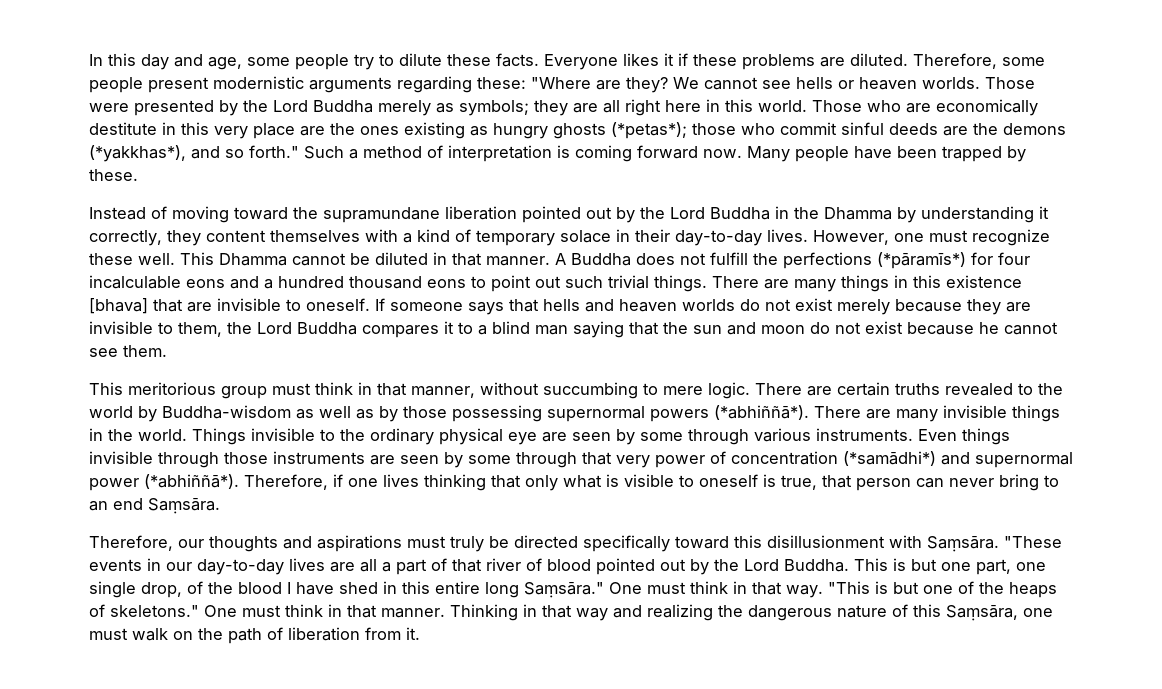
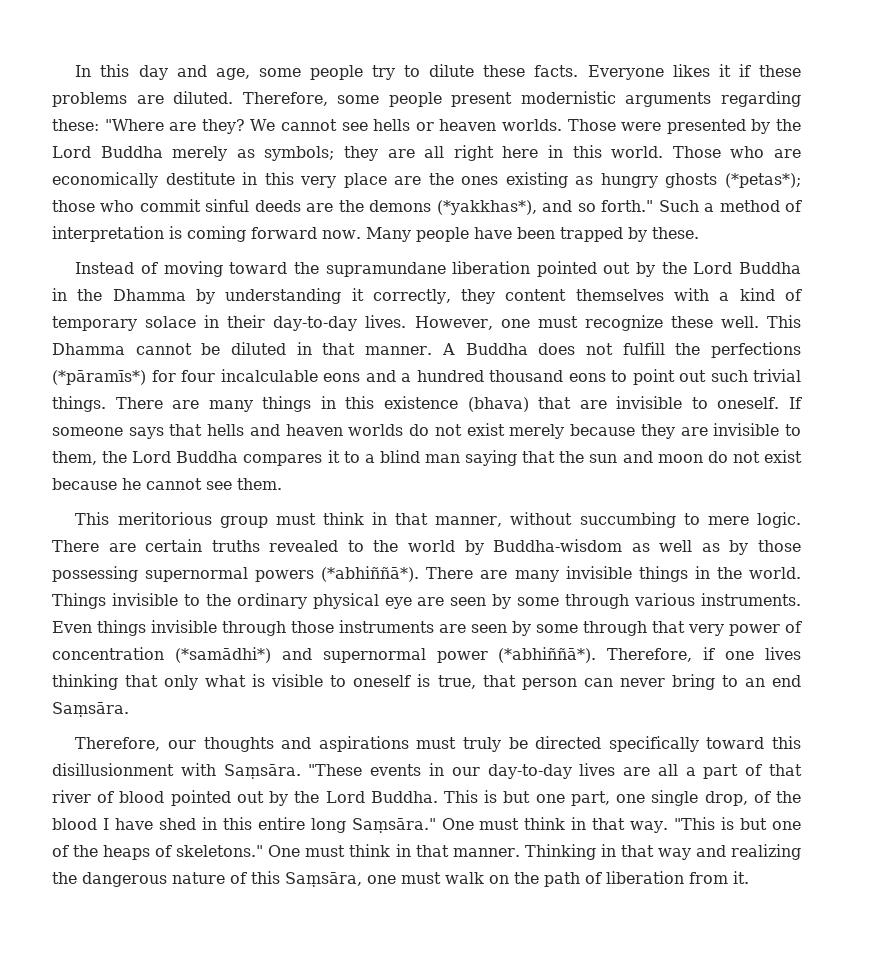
- There are many things in this existence [bhava] that are invisible to oneself.
+ There are many things in this existence (bhava) that are invisible to oneself.

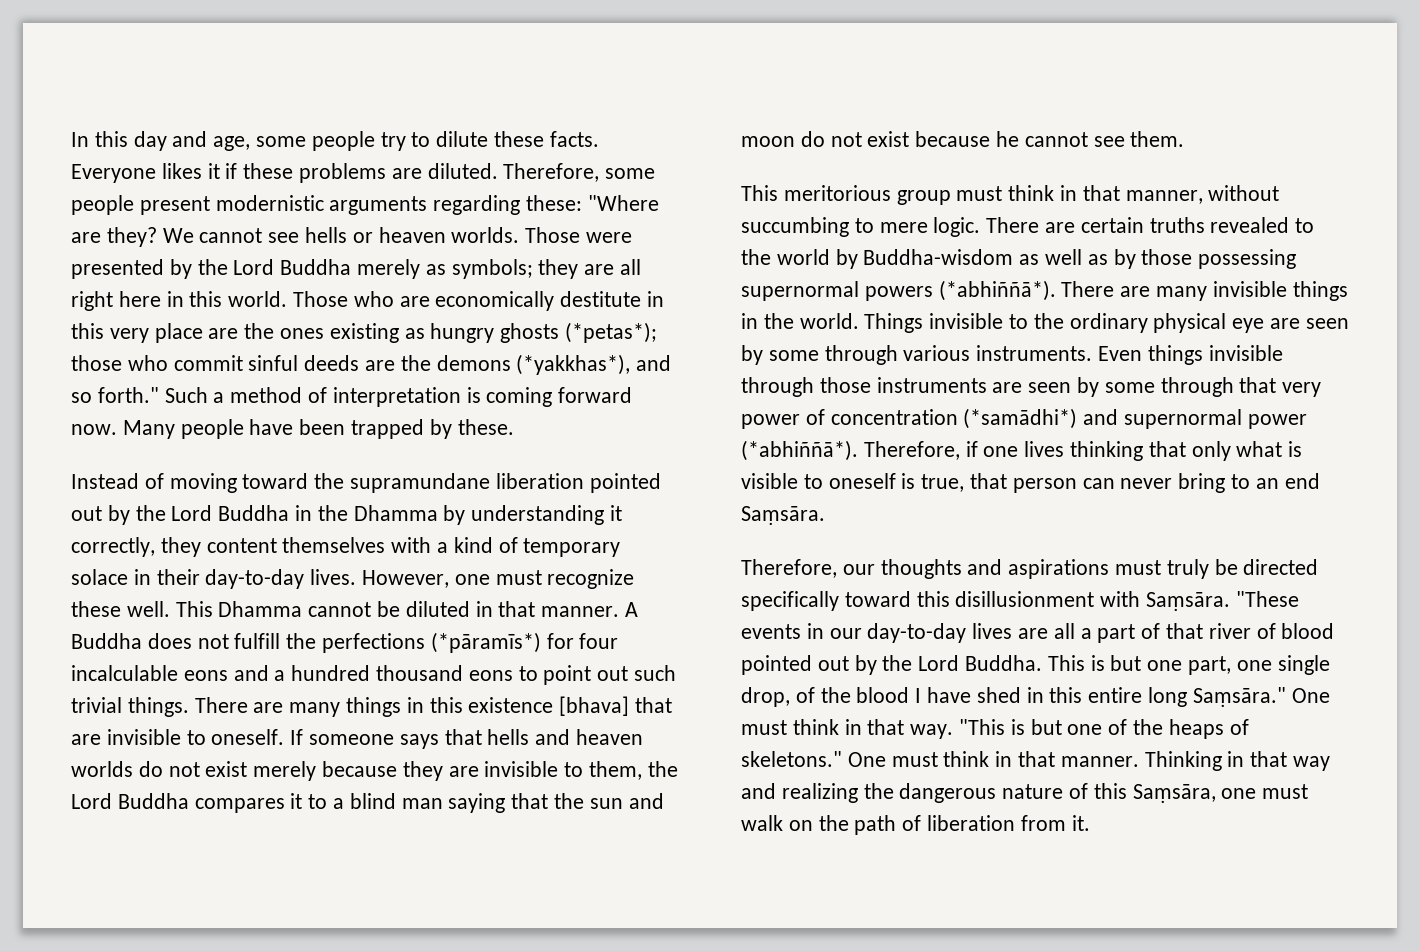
- There are many things in this existence (bhava) that are invisible to oneself.
+ There are many things in this existence [bhava] that are invisible to oneself.

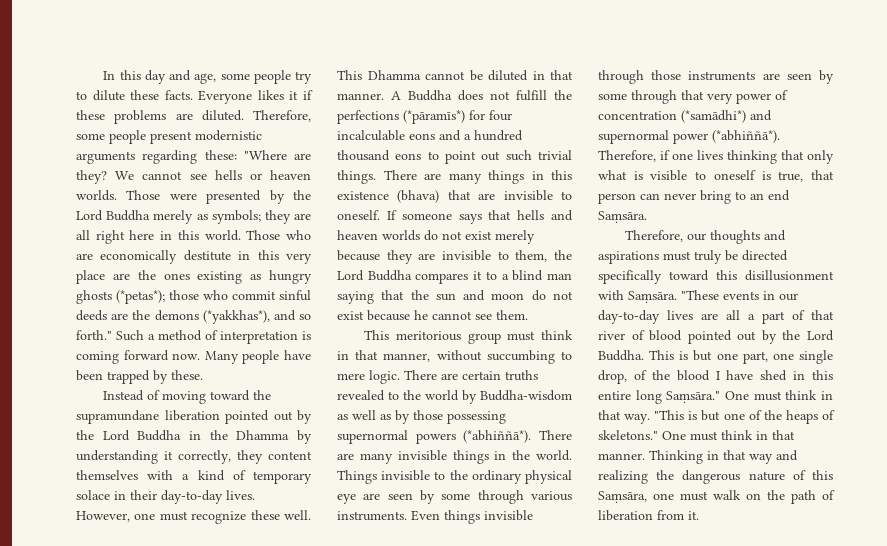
- There are many things in this existence [bhava] that are invisible to oneself.
+ There are many things in this existence (bhava) that are invisible to oneself.

